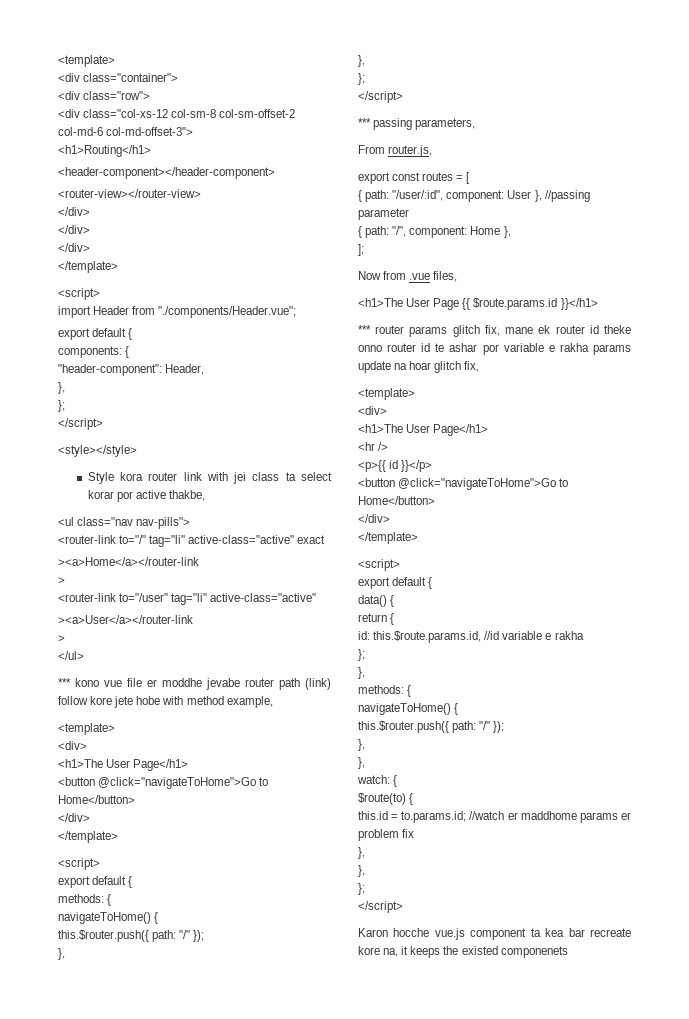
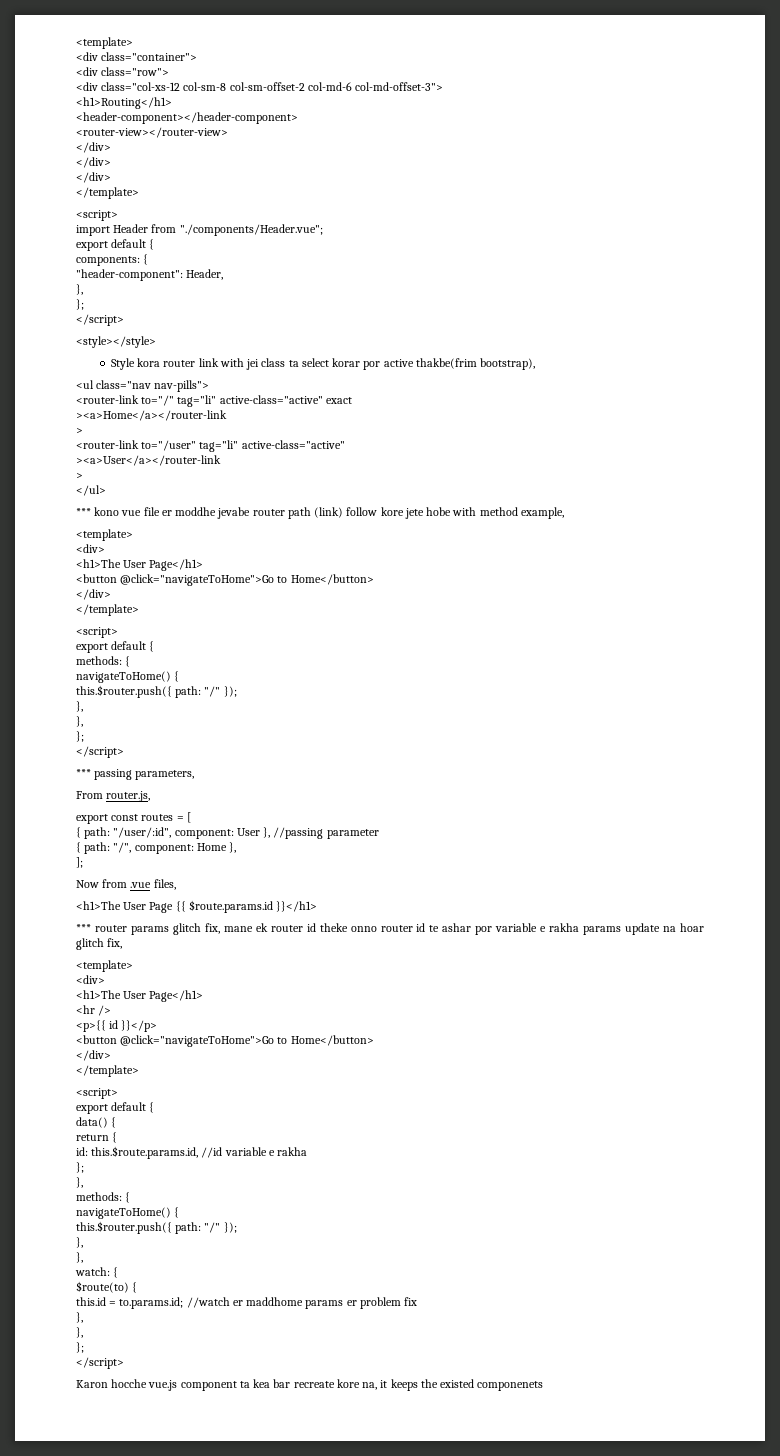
- Style kora router link with jei class ta select korar por active thakbe,
+ Style kora router link with jei class ta select korar por active thakbe(frim bootstrap),

